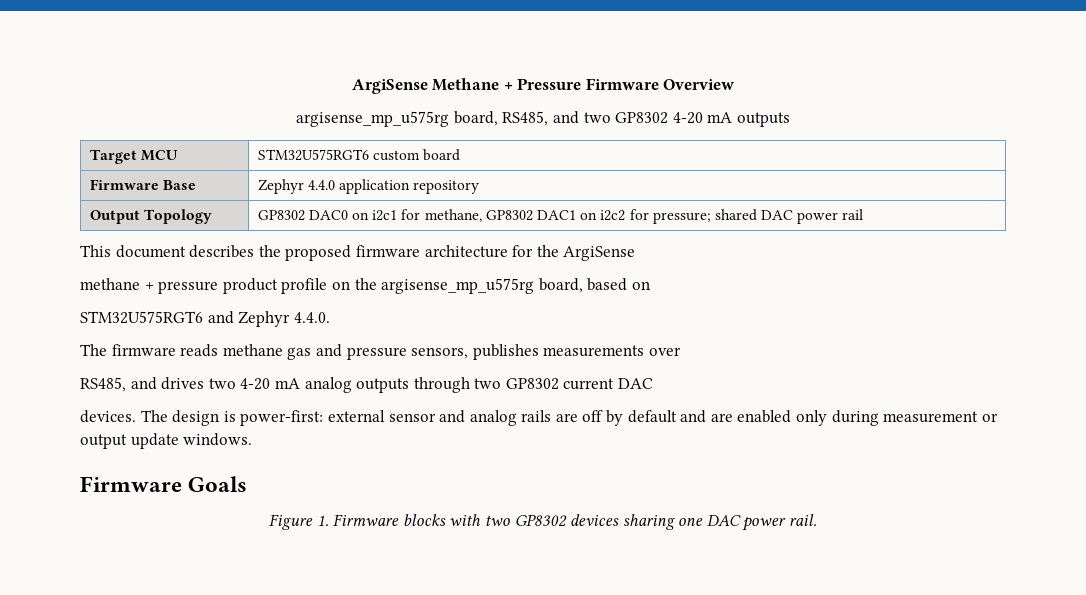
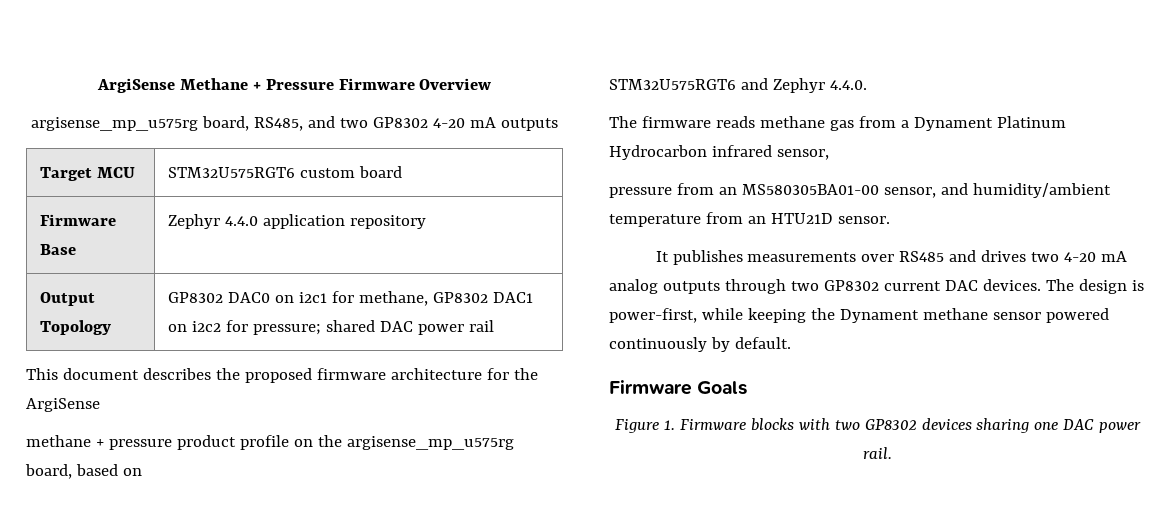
- The firmware reads methane gas and pressure sensors, publishes measurements over
- RS485, and drives two 4-20 mA analog outputs through two GP8302 current DAC
- devices.
+ The firmware reads methane gas from a Dynament Platinum Hydrocarbon infrared sensor,
+ pressure from an MS580305BA01-00 sensor, and humidity/ambient temperature from an HTU21D sensor.
+ It publishes measurements over RS485 and drives two 4-20 mA analog outputs through two GP8302 current DAC devices.
- The design is power-first: external sensor and analog rails are off by default and are enabled only during measurement or output update windows.
+ The design is power-first, while keeping the Dynament methane sensor powered continuously by default.

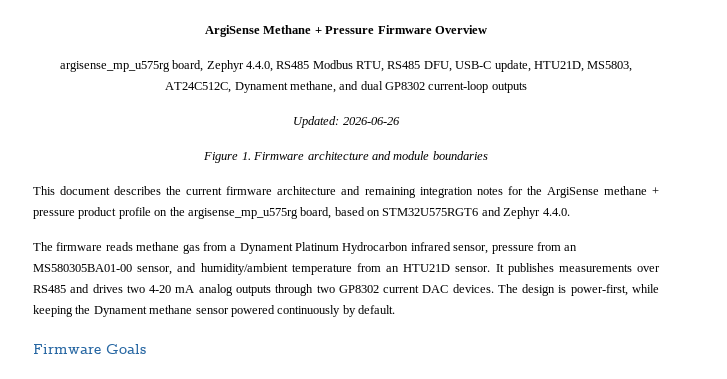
- argisense_mp_u575rg board, RS485, and two GP8302 4-20 mA outputs
- Target MCU | STM32U575RGT6 custom board
- Firmware Base | Zephyr 4.4.0 application repository
- Output Topology | GP8302 DAC0 on i2c1 for methane, GP8302 DAC1 on i2c2 for pressure; shared DAC power rail
+ argisense_mp_u575rg board, Zephyr 4.4.0, RS485 Modbus RTU, RS485 DFU, USB-C update, HTU21D, MS5803, AT24C512C, Dynament methane, and dual GP8302 current-loop outputs
+ Updated: 2026-06-26
+ Figure 1. Firmware architecture and module boundaries
- This document describes the proposed firmware architecture for the ArgiSense
- methane + pressure product profile on the argisense_mp_u575rg board, based on
- STM32U575RGT6 and Zephyr 4.4.0.
+ This document describes the current firmware architecture and remaining integration notes for the ArgiSense methane + pressure product profile on the argisense_mp_u575rg board, based on STM32U575RGT6 and Zephyr 4.4.0.
- The firmware reads methane gas from a Dynament Platinum Hydrocarbon infrared sensor,
- pressure from an MS580305BA01-00 sensor, and humidity/ambient temperature from an HTU21D sensor.
- It publishes measurements over RS485 and drives two 4-20 mA analog outputs through two GP8302 current DAC devices.
+ The firmware reads methane gas from a Dynament Platinum Hydrocarbon infrared sensor, pressure from an MS580305BA01-00 sensor, and humidity/ambient temperature from an HTU21D sensor. It publishes measurements over RS485 and drives two 4-20 mA analog outputs through two GP8302 current DAC devices.
- Figure 1. Firmware blocks with two GP8302 devices sharing one DAC power rail.

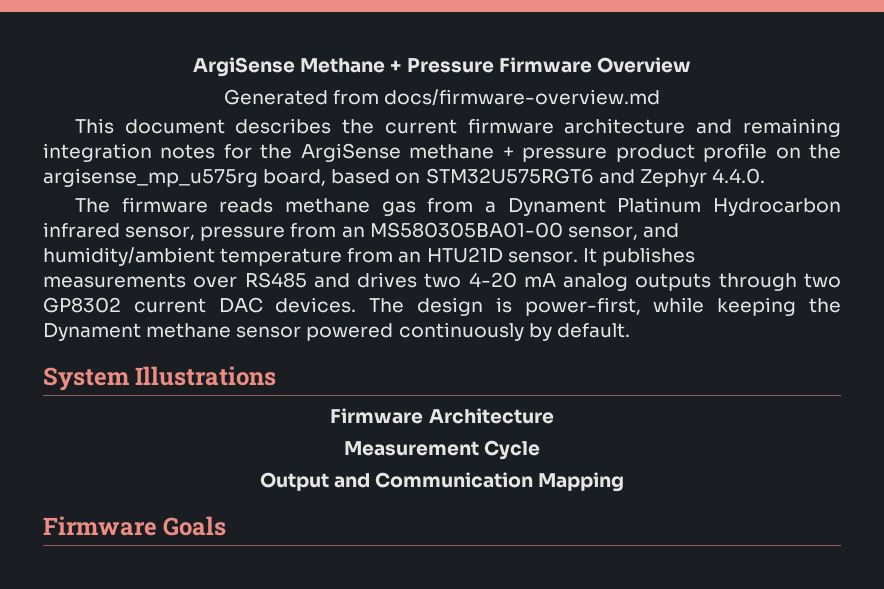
- argisense_mp_u575rg board, Zephyr 4.4.0, RS485 Modbus RTU, RS485 DFU, USB-C update, HTU21D, MS5803, AT24C512C, Dynament methane, and dual GP8302 current-loop outputs
- Updated: 2026-06-26
- Figure 1. Firmware architecture and module boundaries
+ Generated from docs/firmware-overview.md
+ System Illustrations
+ Firmware Architecture
+ Measurement Cycle
+ Output and Communication Mapping

